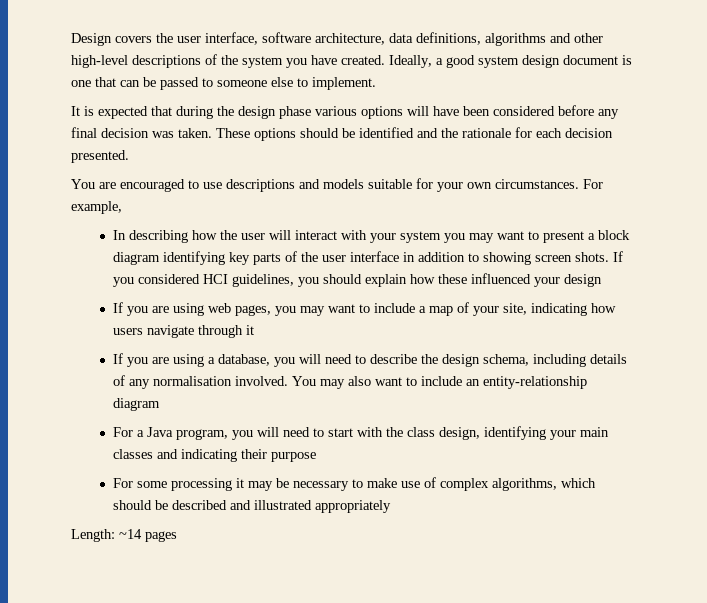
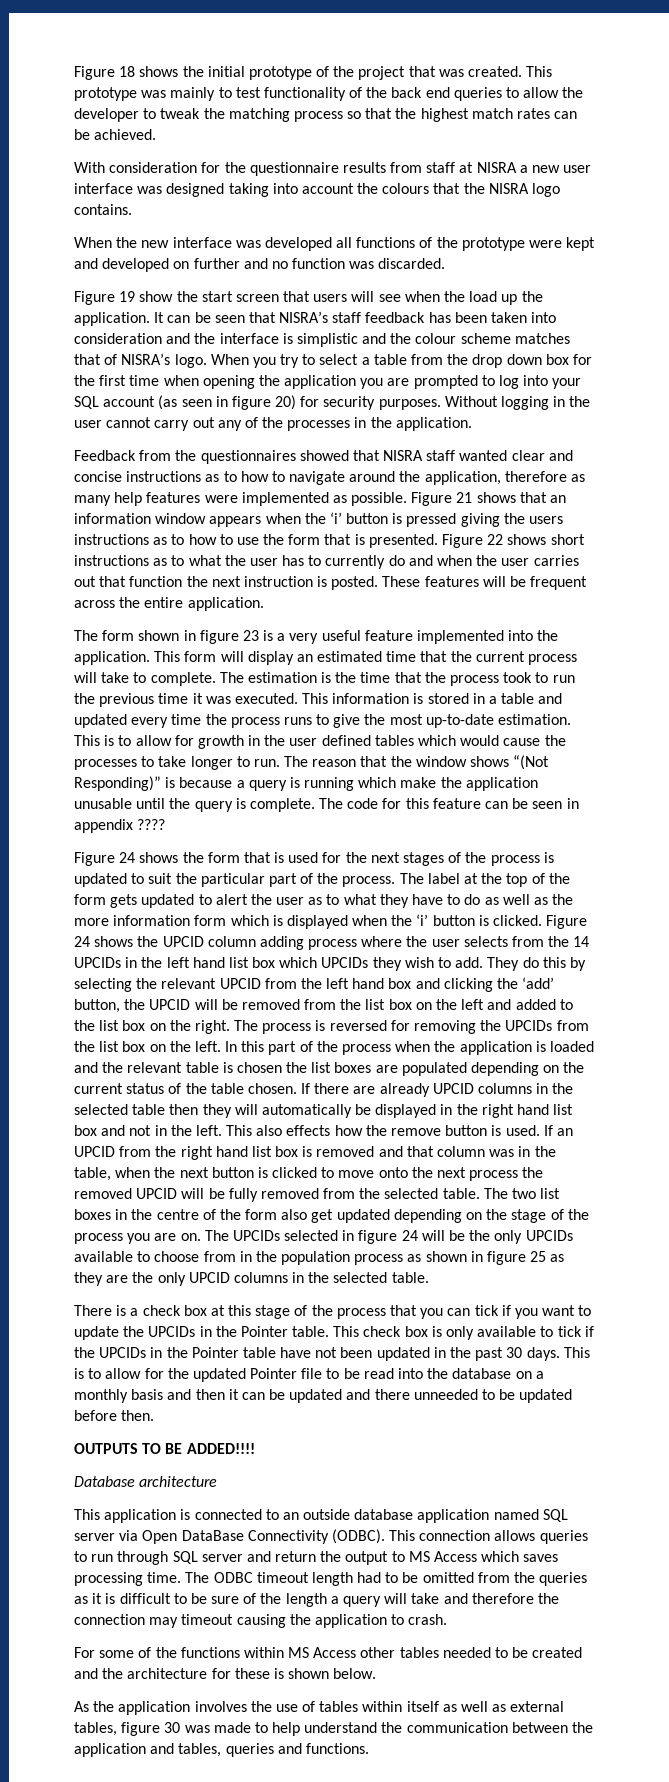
- Design covers the user interface, software architecture, data definitions, algorithms and other high-level descriptions of the system you have created. Ideally, a good system design document is one that can be passed to someone else to implement.
- It is expected that during the design phase various options will have been considered before any final decision was taken. These options should be identified and the rationale for each decision presented.
- You are encouraged to use descriptions and models suitable for your own circumstances. For example,
- In describing how the user will interact with your system you may want to present a block diagram identifying key parts of the user interface in addition to showing screen shots. If you considered HCI guidelines, you should explain how these influenced your design
- If you are using web pages, you may want to include a map of your site, indicating how users navigate through it
- If you are using a database, you will need to describe the design schema, including details of any normalisation involved. You may also want to include an entity-relationship diagram
- For a Java program, you will need to start with the class design, identifying your main classes and indicating their purpose
- For some processing it may be necessary to make use of complex algorithms, which should be described and illustrated appropriately
- Length: ~14 pages
+ Figure 18 shows the initial prototype of the project that was created. This prototype was mainly to test functionality of the back end queries to allow the developer to tweak the matching process so that the highest match rates can be achieved.
+ With consideration for the questionnaire results from staff at NISRA a new user interface was designed taking into account the colours that the NISRA logo contains.
+ When the new interface was developed all functions of the prototype were kept and developed on further and no function was discarded.
+ Figure 19 show the start screen that users will see when the load up the application. It can be seen that NISRA’s staff feedback has been taken into consideration and the interface is simplistic and the colour scheme matches that of NISRA’s logo. When you try to select a table from the drop down box for the first time when opening the application you are prompted to log into your SQL account (as seen in figure 20) for security purposes. Without logging in the user cannot carry out any of the processes in the application.
+ Feedback from the questionnaires showed that NISRA staff wanted clear and concise instructions as to how to navigate around the application, therefore as many help features were implemented as possible. Figure 21 shows that an information window appears when the ‘i’ button is pressed giving the users instructions as to how to use the form that is presented. Figure 22 shows short instructions as to what the user has to currently do and when the user carries out that function the next instruction is posted. These features will be frequent across the entire application.
+ The form shown in figure 23 is a very useful feature implemented into the application. This form will display an estimated time that the current process will take to complete. The estimation is the time that the process took to run the previous time it was executed. This information is stored in a table and updated every time the process runs to give the most up-to-date estimation. This is to allow for growth in the user defined tables which would cause the processes to take longer to run. The reason that the window shows “(Not Responding)” is because a query is running which make the application unusable until the query is complete. The code for this feature can be seen in appendix ????
+ Figure 24 shows the form that is used for the next stages of the process is updated to suit the particular part of the process. The label at the top of the form gets updated to alert the user as to what they have to do as well as the more information form which is displayed when the ‘i’ button is clicked. Figure 24 shows the UPCID column adding process where the user selects from the 14 UPCIDs in the left hand list box which UPCIDs they wish to add. They do this by selecting the relevant UPCID from the left hand box and clicking the ‘add’ button, the UPCID will be removed from the list box on the left and added to the list box on the right. The process is reversed for removing the UPCIDs from the list box on the left. In this part of the process when the application is loaded and the relevant table is chosen the list boxes are populated depending on the current status of the table chosen. If there are already UPCID columns in the selected table then they will automatically be displayed in the right hand list box and not in the left. This also effects how the remove button is used. If an UPCID from the right hand list box is removed and that column was in the table, when the next button is clicked to move onto the next process the removed UPCID will be fully removed from the selected table. The two list boxes in the centre of the form also get updated depending on the stage of the process you are on. The UPCIDs selected in figure 24 will be the only UPCIDs available to choose from in the population process as shown in figure 25 as they are the only UPCID columns in the selected table.
+ There is a check box at this stage of the process that you can tick if you want to update the UPCIDs in the Pointer table. This check box is only available to tick if the UPCIDs in the Pointer table have not been updated in the past 30 days. This is to allow for the updated Pointer file to be read into the database on a monthly basis and then it can be updated and there unneeded to be updated before then.
+ OUTPUTS TO BE ADDED!!!!
+ Database architecture
+ This application is connected to an outside database application named SQL server via Open DataBase Connectivity (ODBC). This connection allows queries to run through SQL server and return the output to MS Access which saves processing time. The ODBC timeout length had to be omitted from the queries as it is difficult to be sure of the length a query will take and therefore the connection may timeout causing the application to crash.
+ For some of the functions within MS Access other tables needed to be created and the architecture for these is shown below.
+ As the application involves the use of tables within itself as well as external tables, figure 30 was made to help understand the communication between the application and tables, queries and functions.

